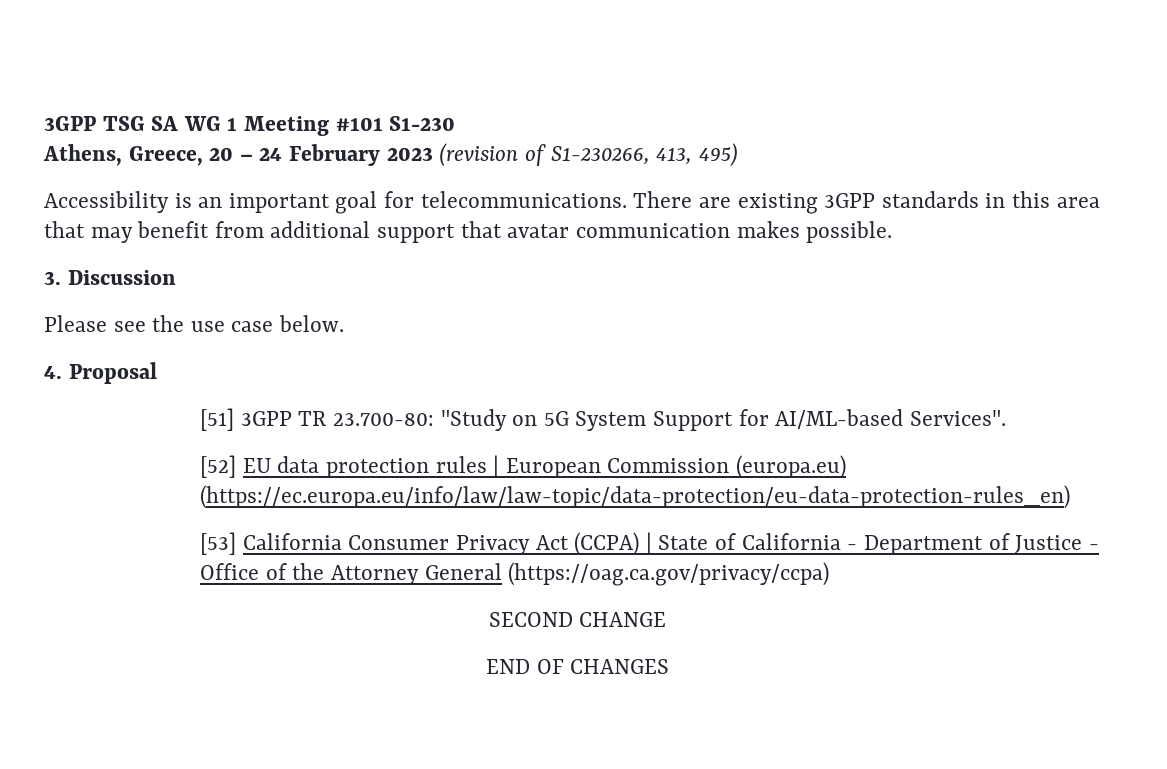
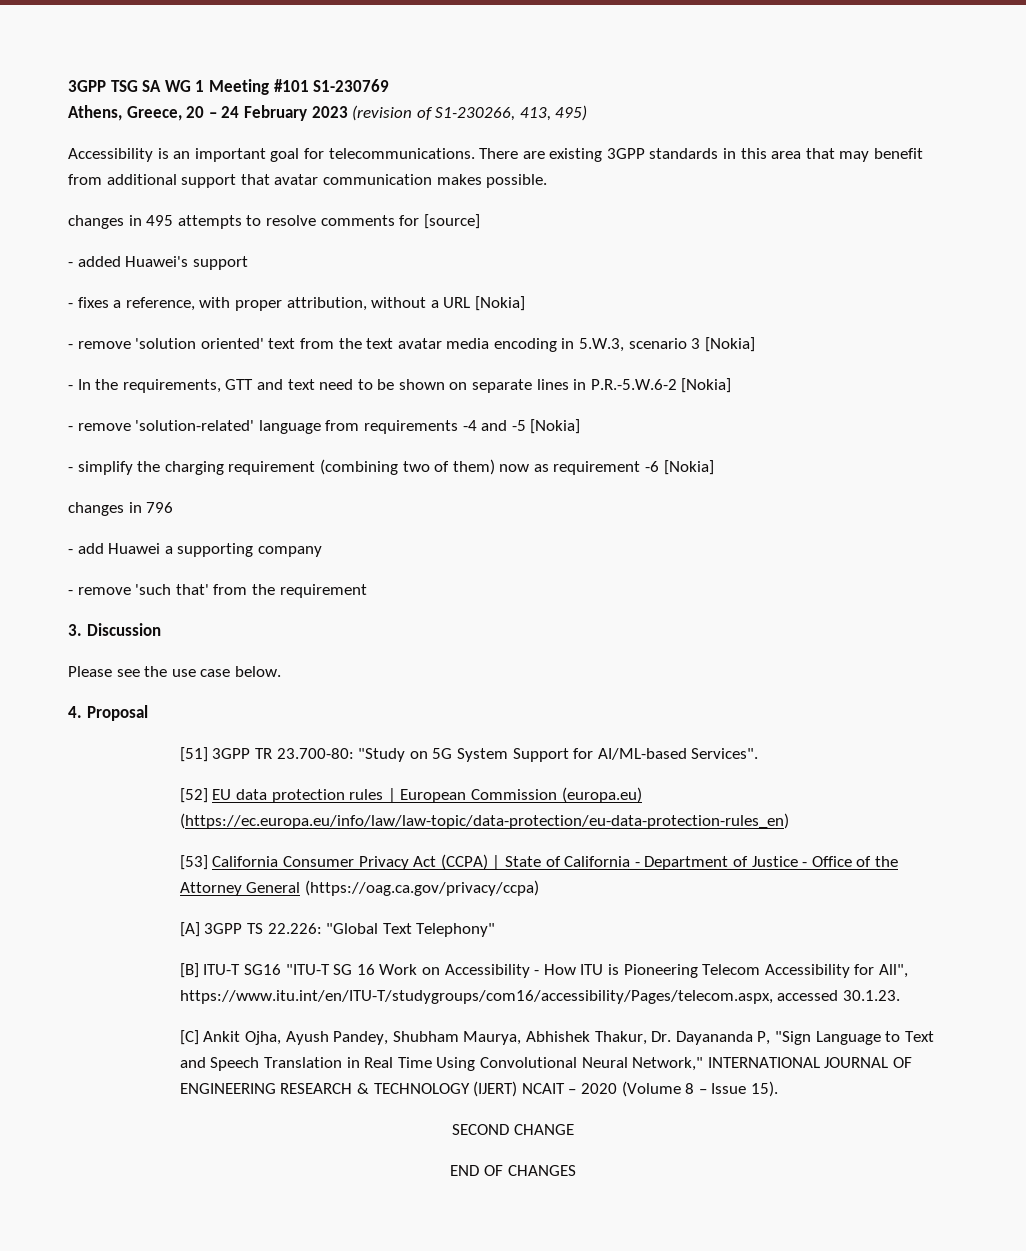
- 3GPP TSG SA WG 1 Meeting #101 S1-230
+ 3GPP TSG SA WG 1 Meeting #101 S1-230769
+ changes in 495 attempts to resolve comments for [source]
+ - added Huawei's support
+ - fixes a reference, with proper attribution, without a URL [Nokia]
+ - remove 'solution oriented' text from the text avatar media encoding in 5.W.3, scenario 3 [Nokia]
+ - In the requirements, GTT and text need to be shown on separate lines in P.R.-5.W.6-2 [Nokia]
+ - remove 'solution-related' language from requirements -4 and -5 [Nokia]
+ - simplify the charging requirement (combining two of them) now as requirement -6 [Nokia]
+ changes in 796
+ - add Huawei a supporting company
+ - remove 'such that' from the requirement
+ [A] 3GPP TS 22.226: "Global Text Telephony"
+ [B] ITU-T SG16 "ITU-T SG 16 Work on Accessibility - How ITU is Pioneering Telecom Accessibility for All", https://www.itu.int/en/ITU-T/studygroups/com16/accessibility/Pages/telecom.aspx, accessed 30.1.23.
+ [C] Ankit Ojha, Ayush Pandey, Shubham Maurya, Abhishek Thakur, Dr. Dayananda P, "Sign Language to Text and Speech Translation in Real Time Using Convolutional Neural Network," INTERNATIONAL JOURNAL OF ENGINEERING RESEARCH & TECHNOLOGY (IJERT) NCAIT – 2020 (Volume 8 – Issue 15).

